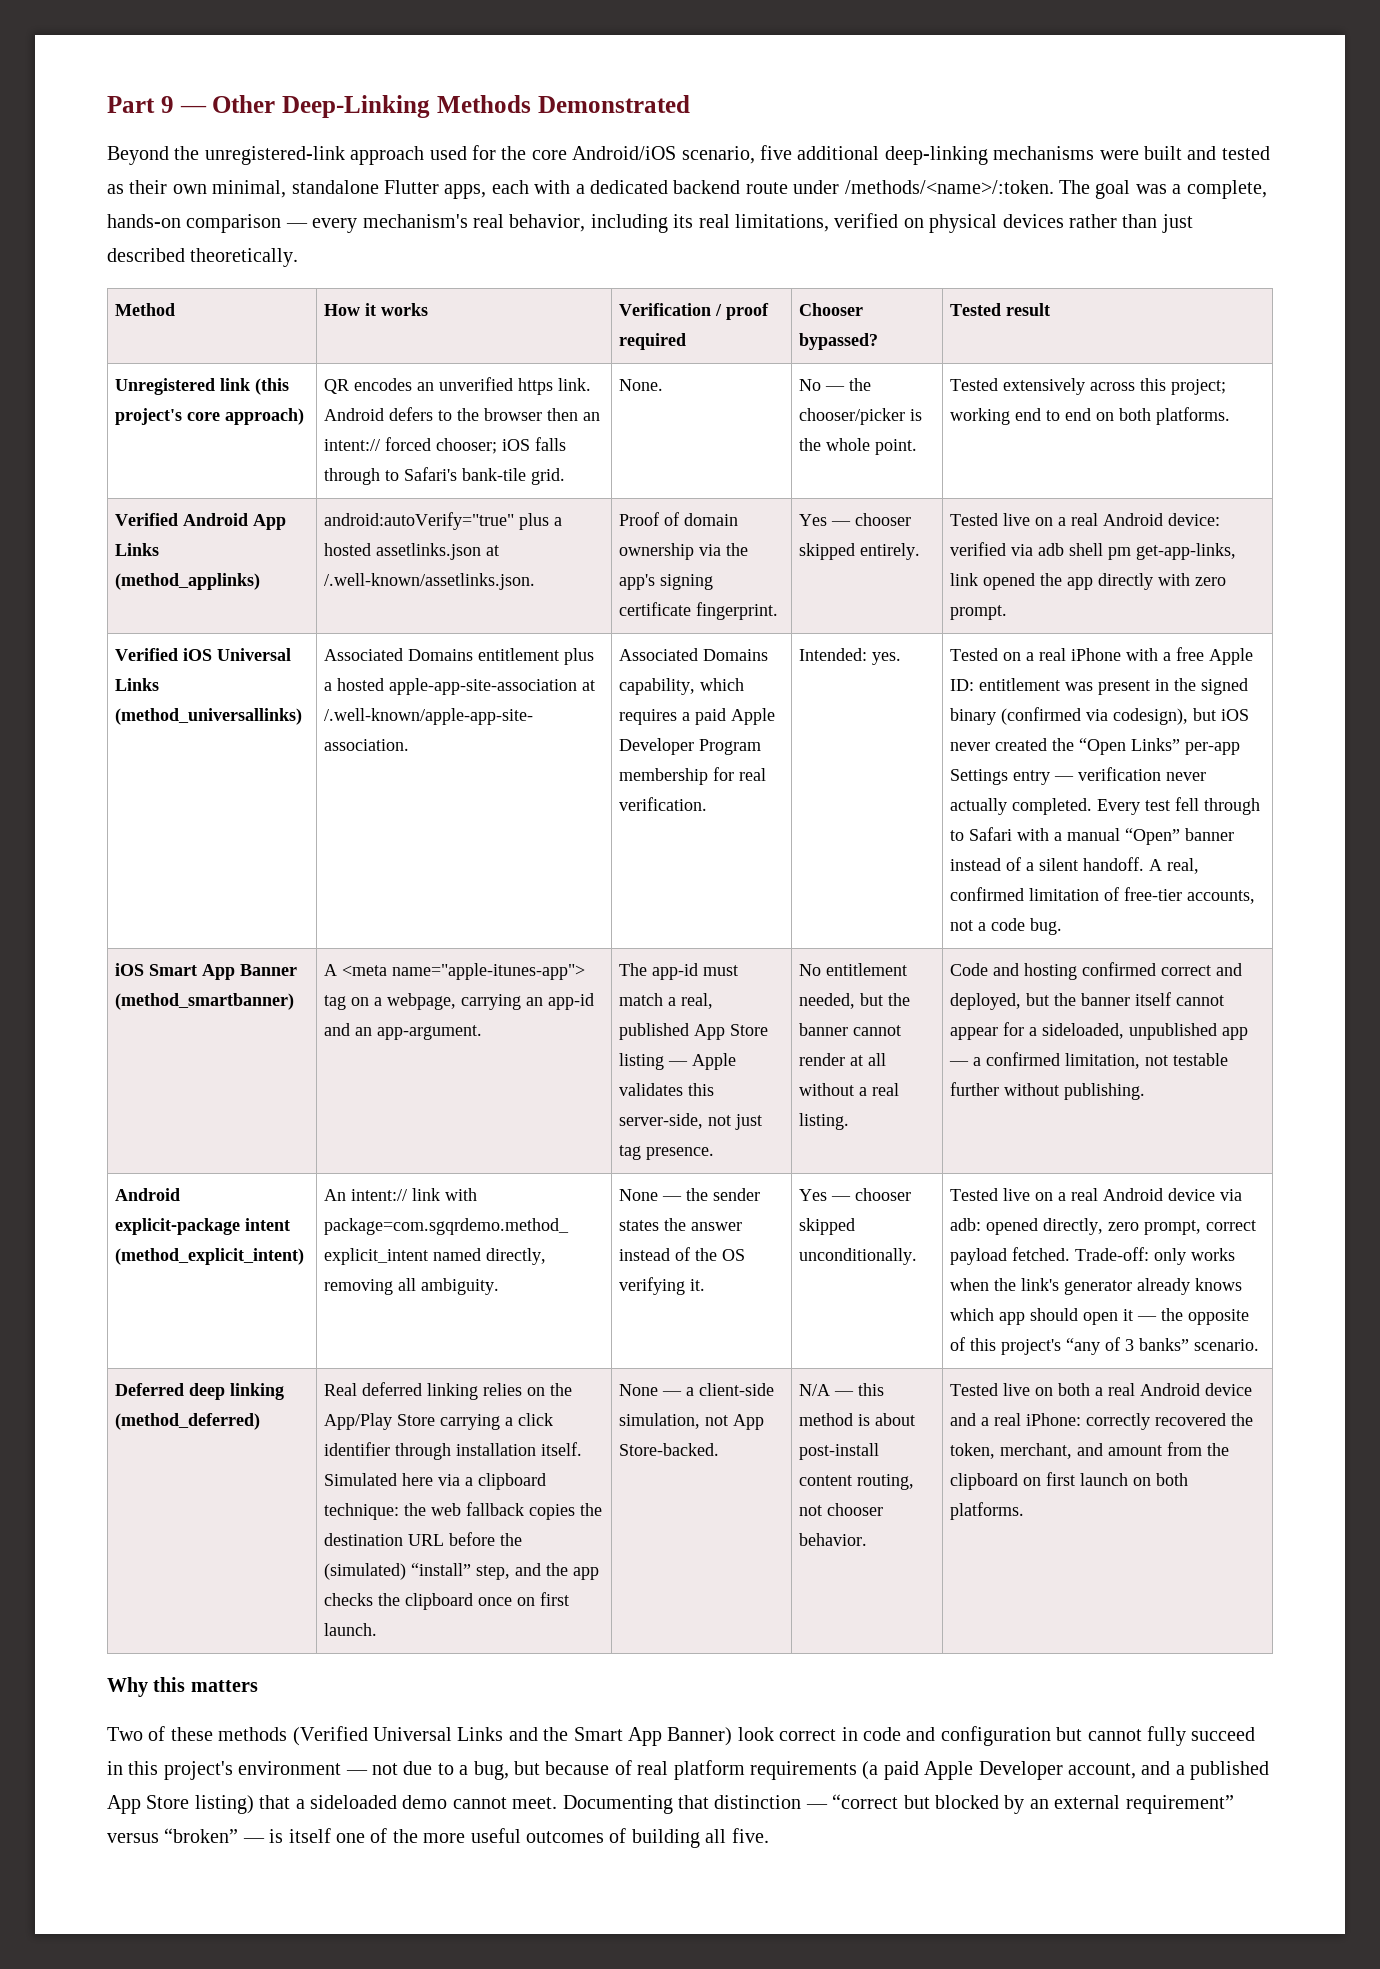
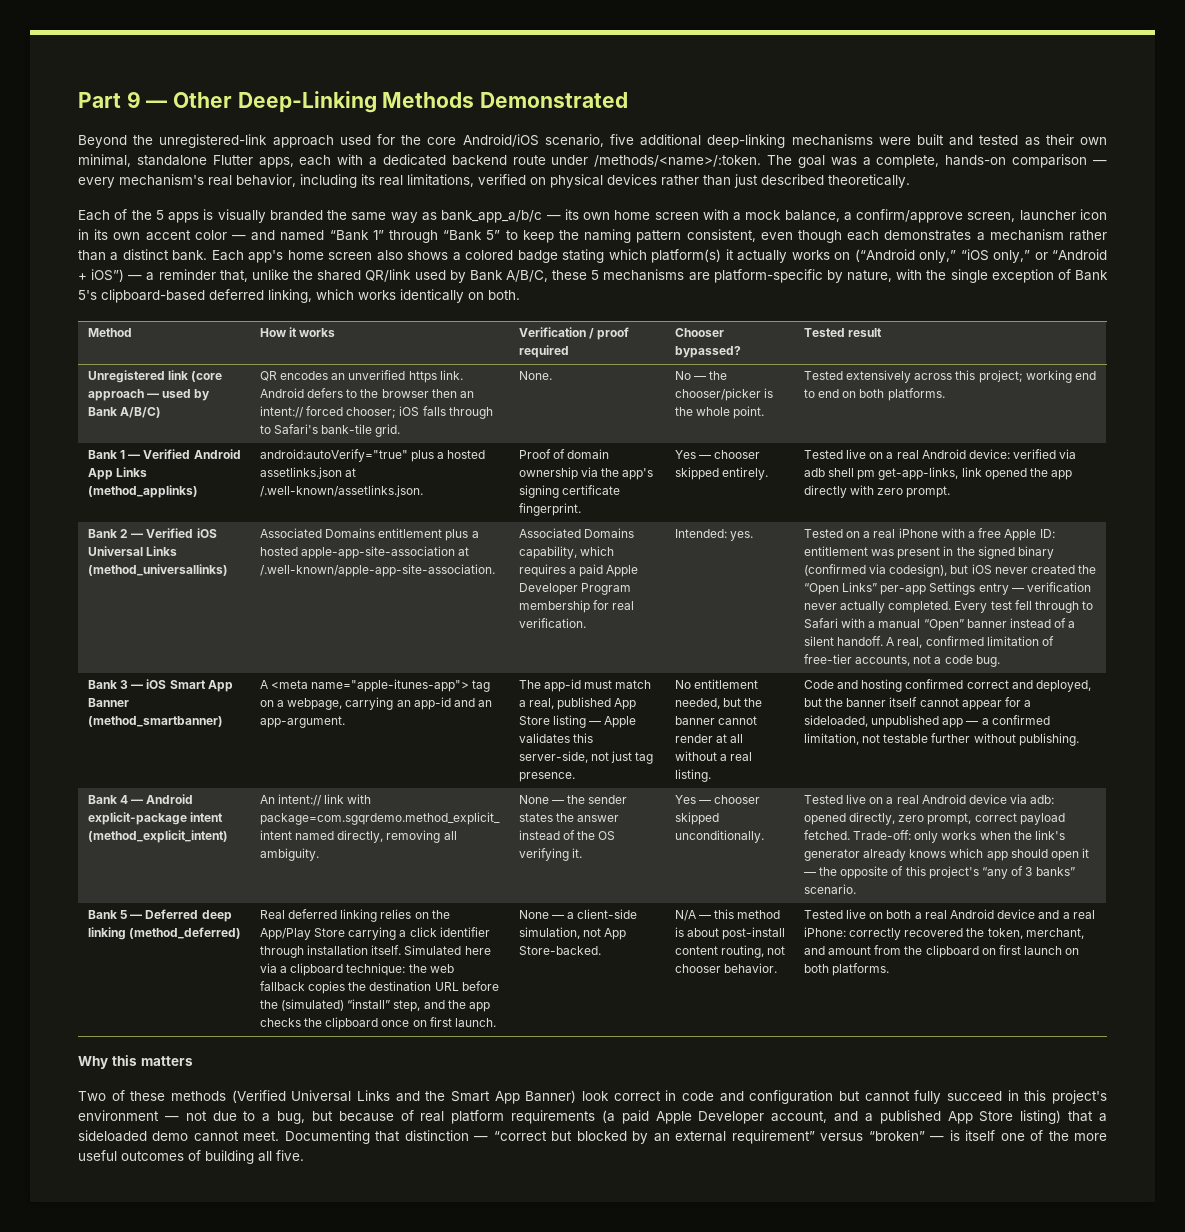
+ Each of the 5 apps is visually branded the same way as bank_app_a/b/c — its own home screen with a mock balance, a confirm/approve screen, launcher icon in its own accent color — and named “Bank 1” through “Bank 5” to keep the naming pattern consistent, even though each demonstrates a mechanism rather than a distinct bank. Each app's home screen also shows a colored badge stating which platform(s) it actually works on (“Android only,” “iOS only,” or “Android + iOS”) — a reminder that, unlike the shared QR/link used by Bank A/B/C, these 5 mechanisms are platform-specific by nature, with the single exception of Bank 5's clipboard-based deferred linking, which works identically on both.
- Unregistered link (this project's core approach)
+ Unregistered link (core approach — used by Bank A/B/C)
- Verified Android App Links (method_applinks)
+ Bank 1 — Verified Android App Links (method_applinks)
- Verified iOS Universal Links (method_universallinks)
+ Bank 2 — Verified iOS Universal Links (method_universallinks)
- iOS Smart App Banner (method_smartbanner)
+ Bank 3 — iOS Smart App Banner (method_smartbanner)
- Android explicit-package intent (method_explicit_intent)
+ Bank 4 — Android explicit-package intent (method_explicit_intent)
- Deferred deep linking (method_deferred)
+ Bank 5 — Deferred deep linking (method_deferred)

